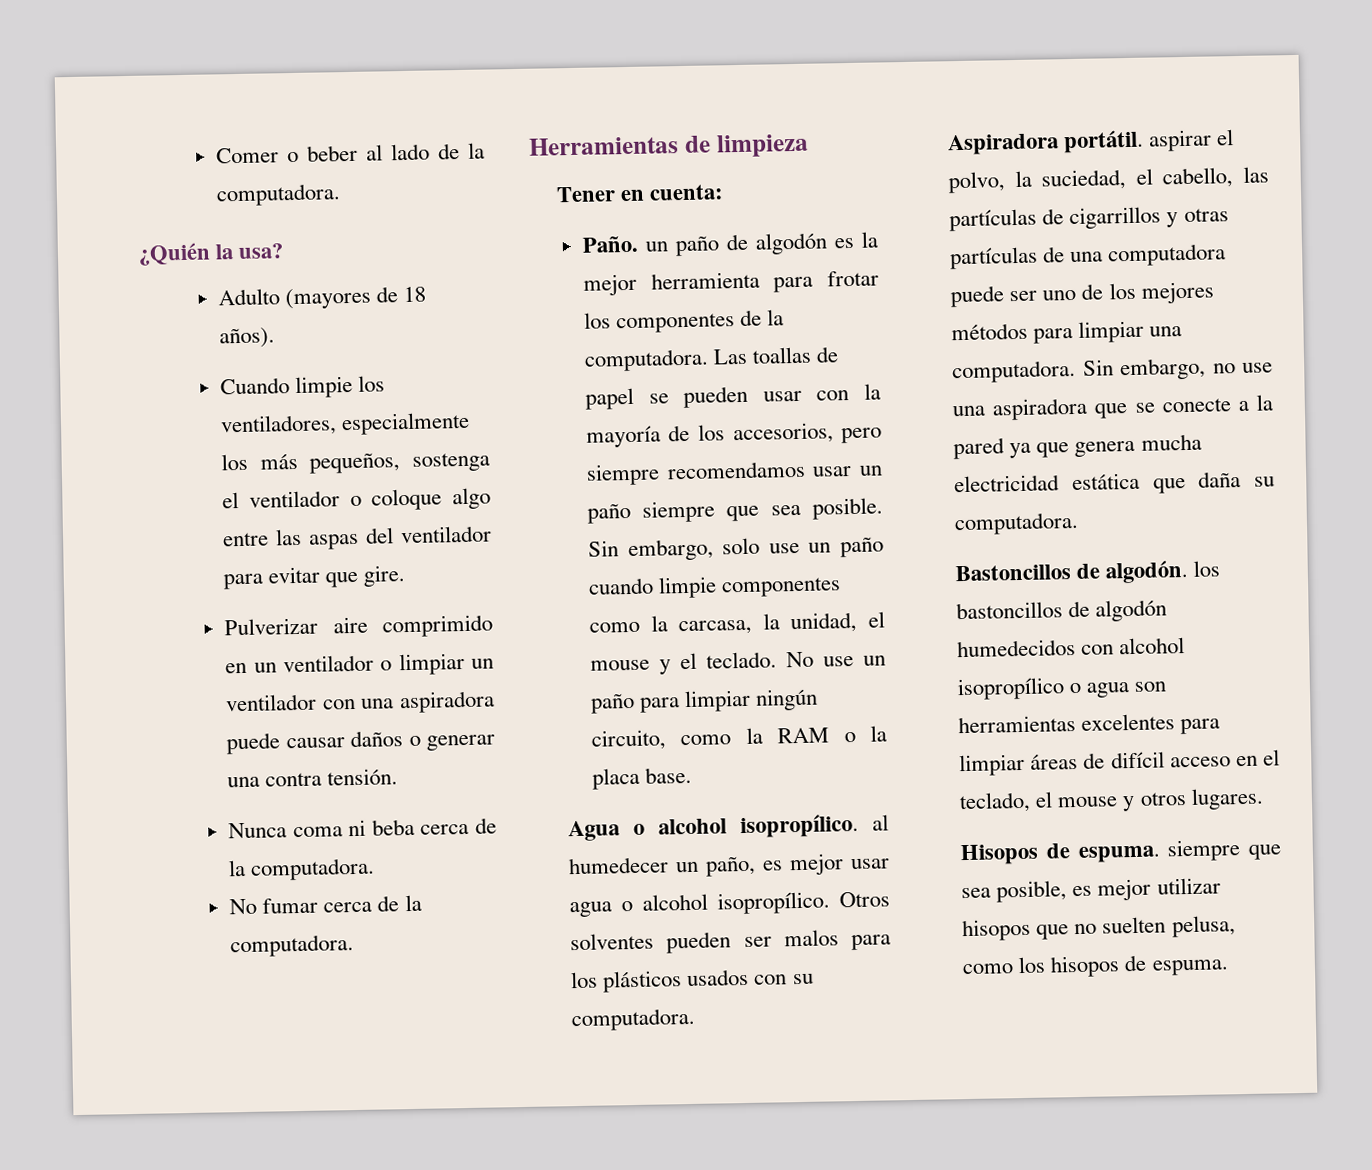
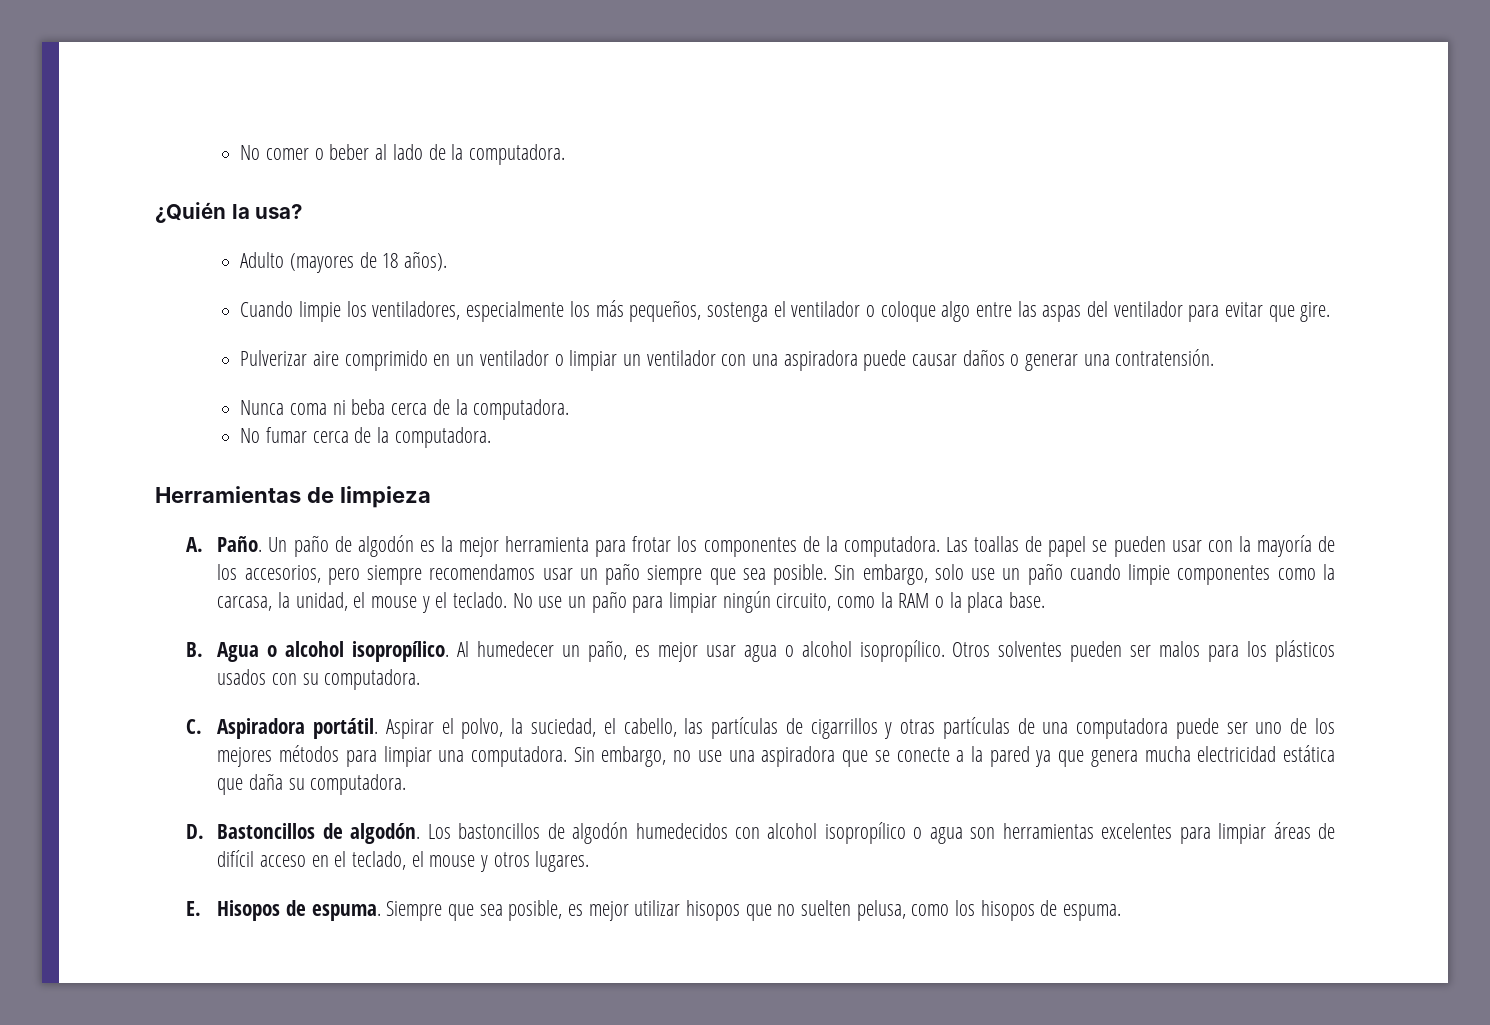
- Comer o beber al lado de la computadora.
+ No comer o beber al lado de la computadora.
- Pulverizar aire comprimido en un ventilador o limpiar un ventilador con una aspiradora puede causar daños o generar una contra tensión.
+ Pulverizar aire comprimido en un ventilador o limpiar un ventilador con una aspiradora puede causar daños o generar una contratensión.
- Tener en cuenta:
- Paño. un paño de algodón es la mejor herramienta para frotar los componentes de la computadora.
+ A. Paño. Un paño de algodón es la mejor herramienta para frotar los componentes de la computadora.
- Agua o alcohol isopropílico. al humedecer un paño, es mejor usar agua o alcohol isopropílico.
+ B. Agua o alcohol isopropílico. Al humedecer un paño, es mejor usar agua o alcohol isopropílico.
- Aspiradora portátil. aspirar el polvo, la suciedad, el cabello, las partículas de cigarrillos y otras partículas de una computadora puede ser uno de los mejores métodos para limpiar una computadora.
+ C. Aspiradora portátil. Aspirar el polvo, la suciedad, el cabello, las partículas de cigarrillos y otras partículas de una computadora puede ser uno de los mejores métodos para limpiar una computadora.
- Bastoncillos de algodón. los bastoncillos de algodón humedecidos con alcohol isopropílico o agua son herramientas excelentes para limpiar áreas de difícil acceso en el teclado, el mouse y otros lugares.
+ D. Bastoncillos de algodón. Los bastoncillos de algodón humedecidos con alcohol isopropílico o agua son herramientas excelentes para limpiar áreas de difícil acceso en el teclado, el mouse y otros lugares.
- Hisopos de espuma. siempre que sea posible, es mejor utilizar hisopos que no suelten pelusa, como los hisopos de espuma.
+ E. Hisopos de espuma. Siempre que sea posible, es mejor utilizar hisopos que no suelten pelusa, como los hisopos de espuma.

